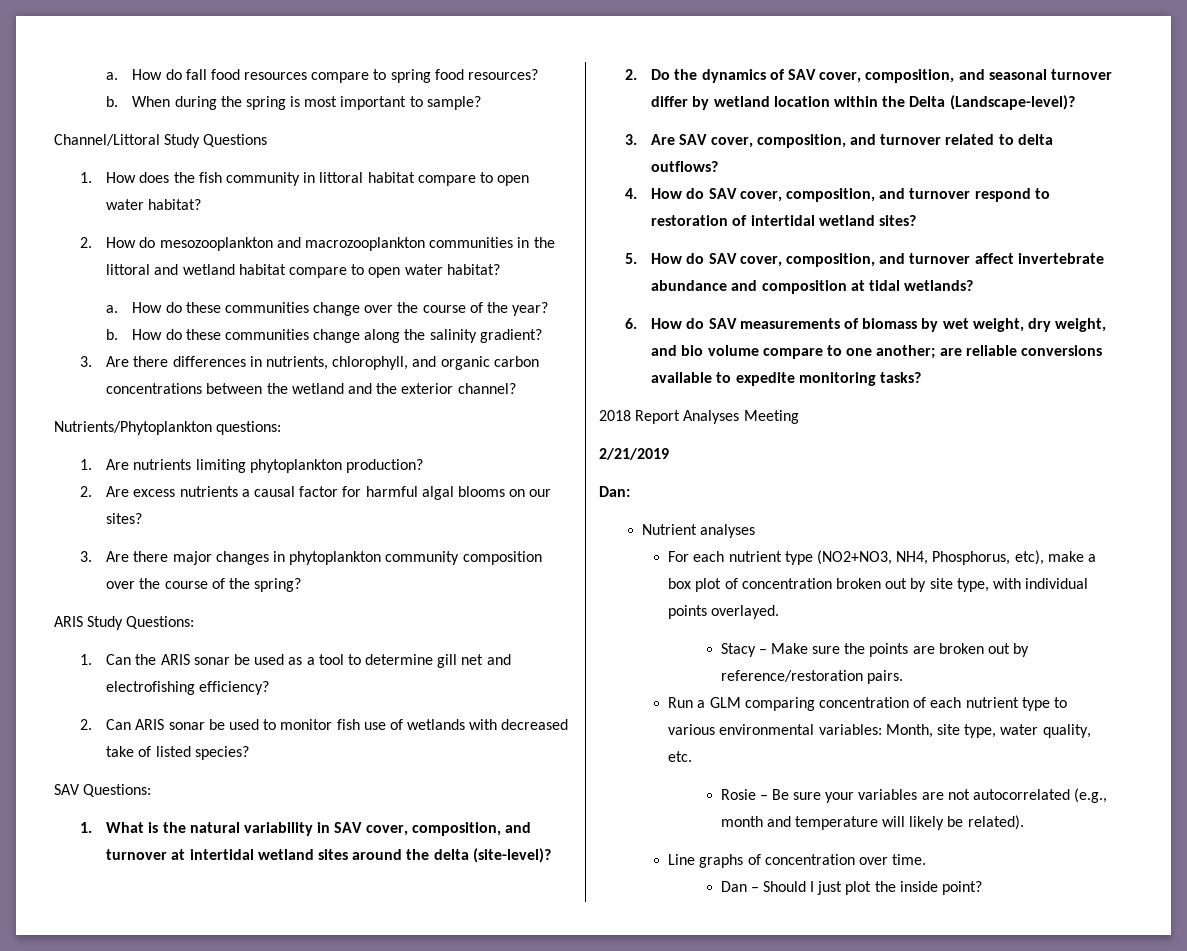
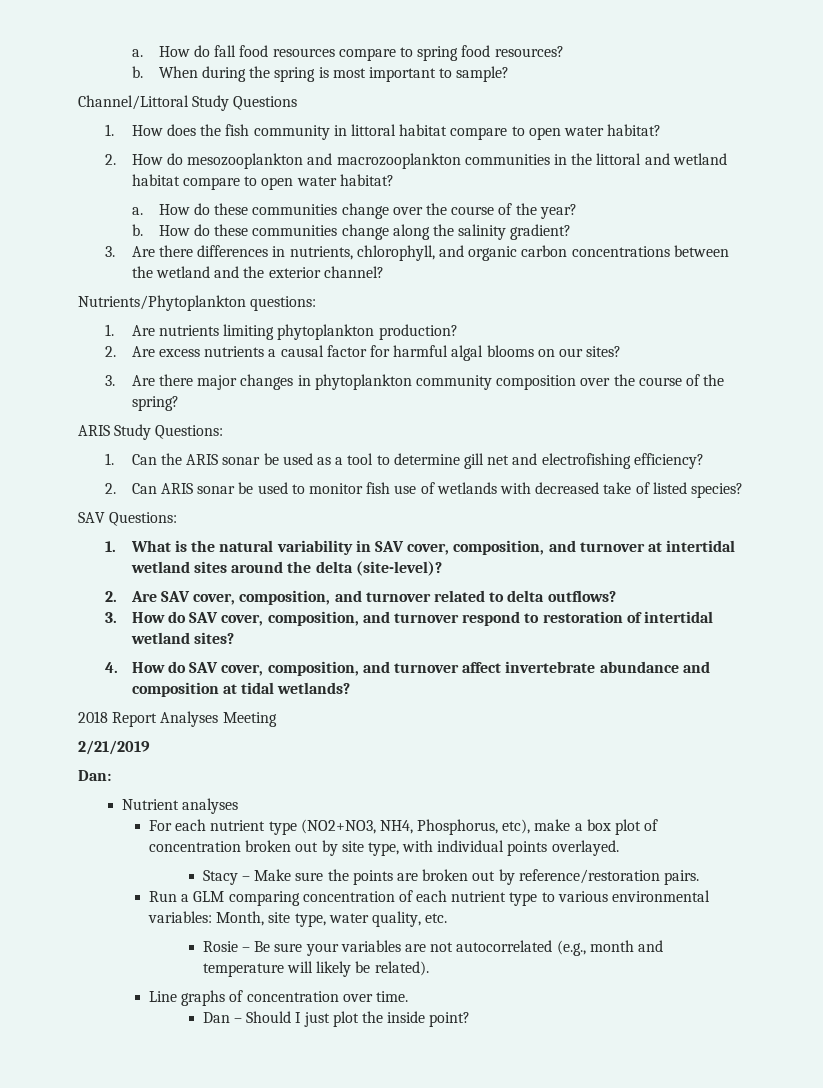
- 2. Do the dynamics of SAV cover, composition, and seasonal turnover differ by wetland location within the Delta (Landscape-level)?
- 3. Are SAV cover, composition, and turnover related to delta outflows?
+ 2. Are SAV cover, composition, and turnover related to delta outflows?
- 4. How do SAV cover, composition, and turnover respond to restoration of intertidal wetland sites?
+ 3. How do SAV cover, composition, and turnover respond to restoration of intertidal wetland sites?
- 5. How do SAV cover, composition, and turnover affect invertebrate abundance and composition at tidal wetlands?
+ 4. How do SAV cover, composition, and turnover affect invertebrate abundance and composition at tidal wetlands?
- 6. How do SAV measurements of biomass by wet weight, dry weight, and bio volume compare to one another; are reliable conversions available to expedite monitoring tasks?

